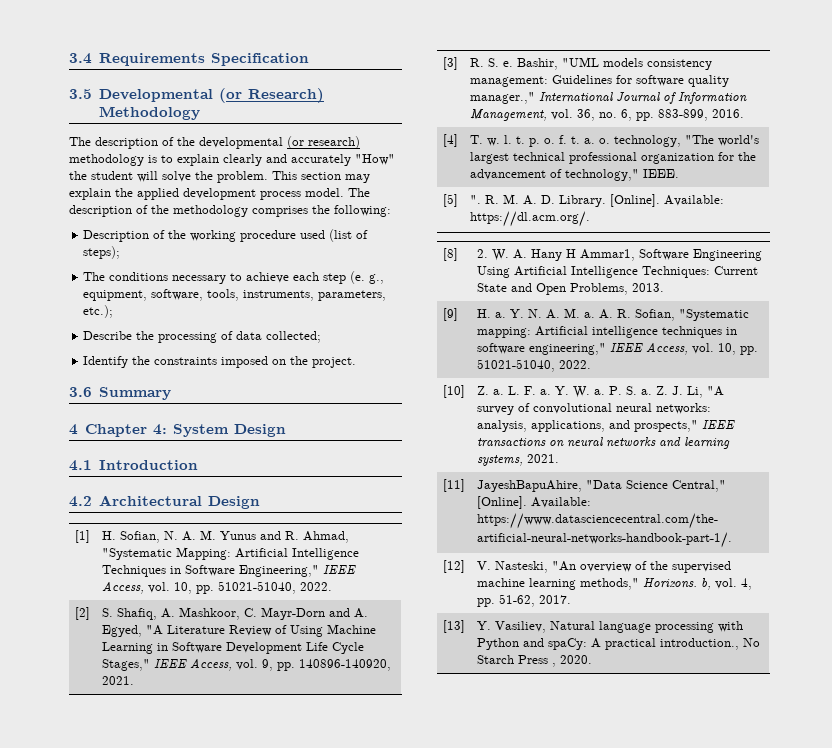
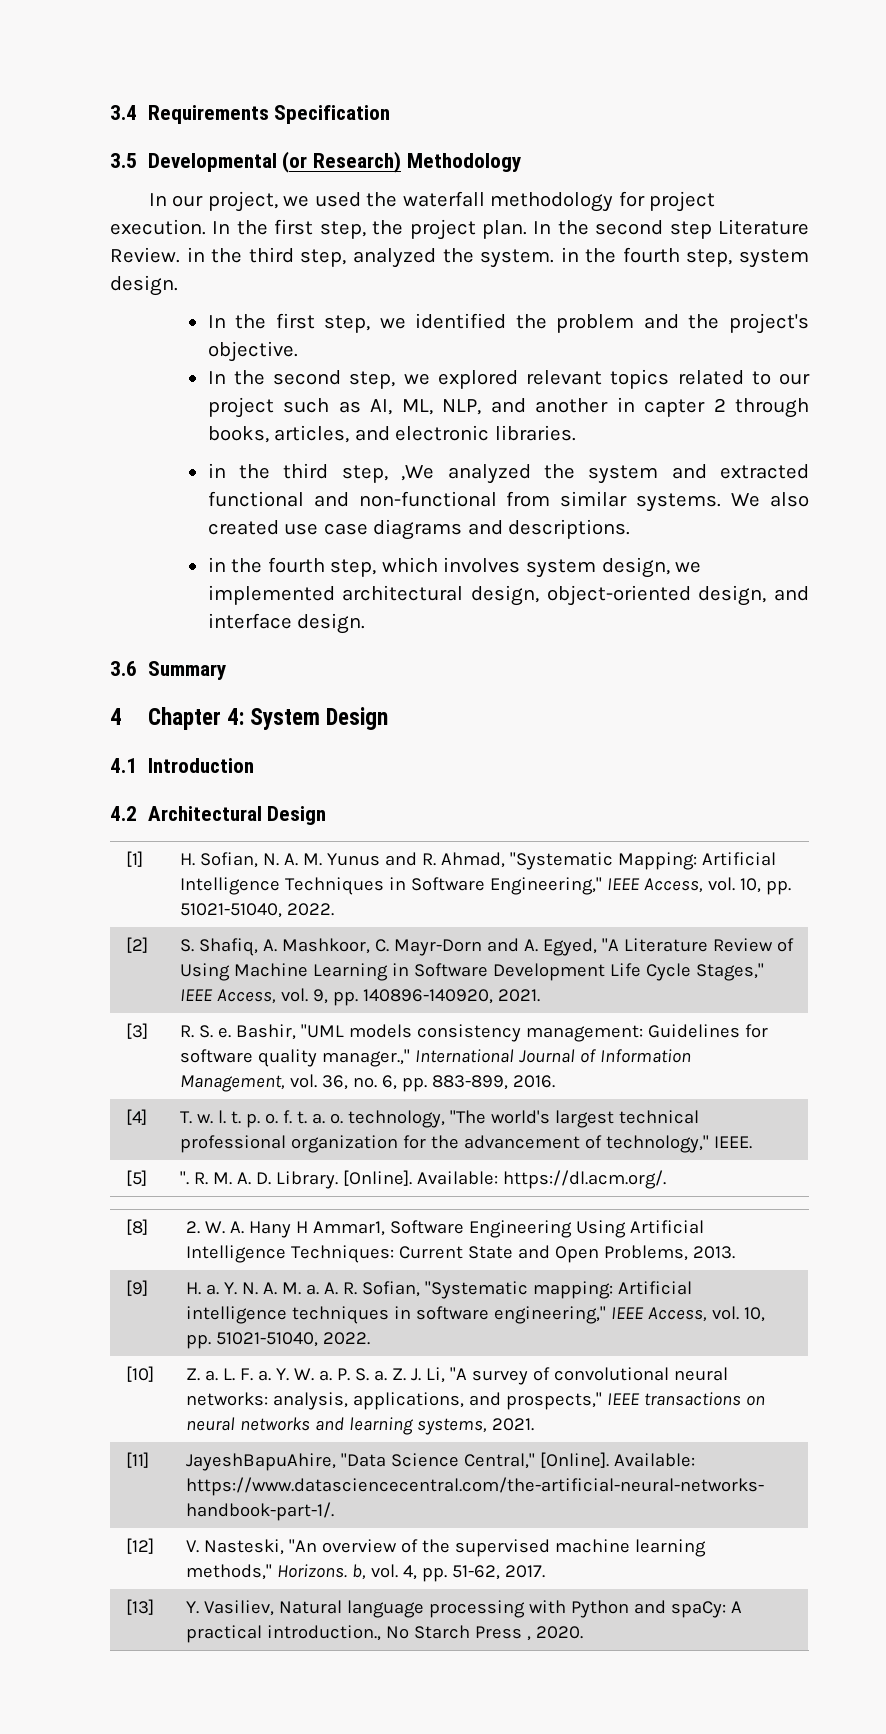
- The description of the developmental (or research) methodology is to explain clearly and accurately "How" the student will solve the problem. This section may explain the applied development process model. The description of the methodology comprises the following:
- Description of the working procedure used (list of steps);
- The conditions necessary to achieve each step (e. g., equipment, software, tools, instruments, parameters, etc.);
- Describe the processing of data collected;
- Identify the constraints imposed on the project.
+ In our project, we used the waterfall methodology for project execution. In the first step, the project plan. In the second step Literature Review. in the third step, analyzed the system. in the fourth step, system design.
+ In the first step, we identified the problem and the project's objective.
+ In the second step, we explored relevant topics related to our project such as AI, ML, NLP, and another in capter 2 through books, articles, and electronic libraries.
+ in the third step, ,We analyzed the system and extracted functional and non-functional from similar systems. We also created use case diagrams and descriptions.
+ in the fourth step, which involves system design, we implemented architectural design, object-oriented design, and interface design.

